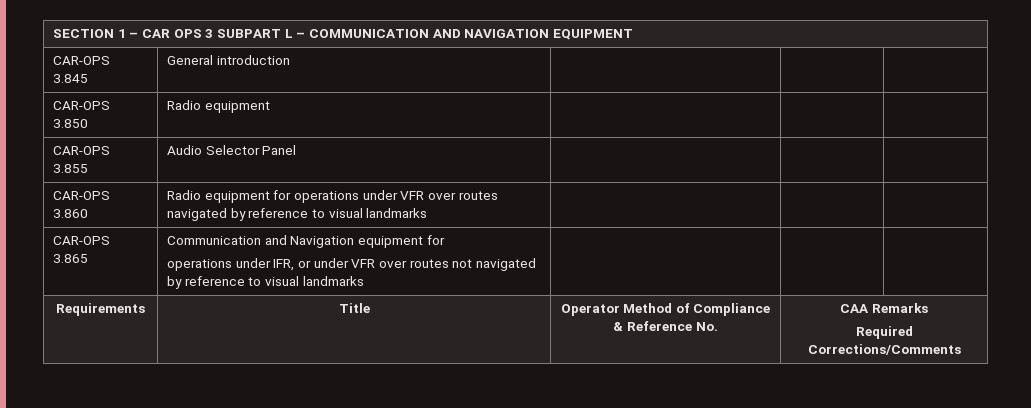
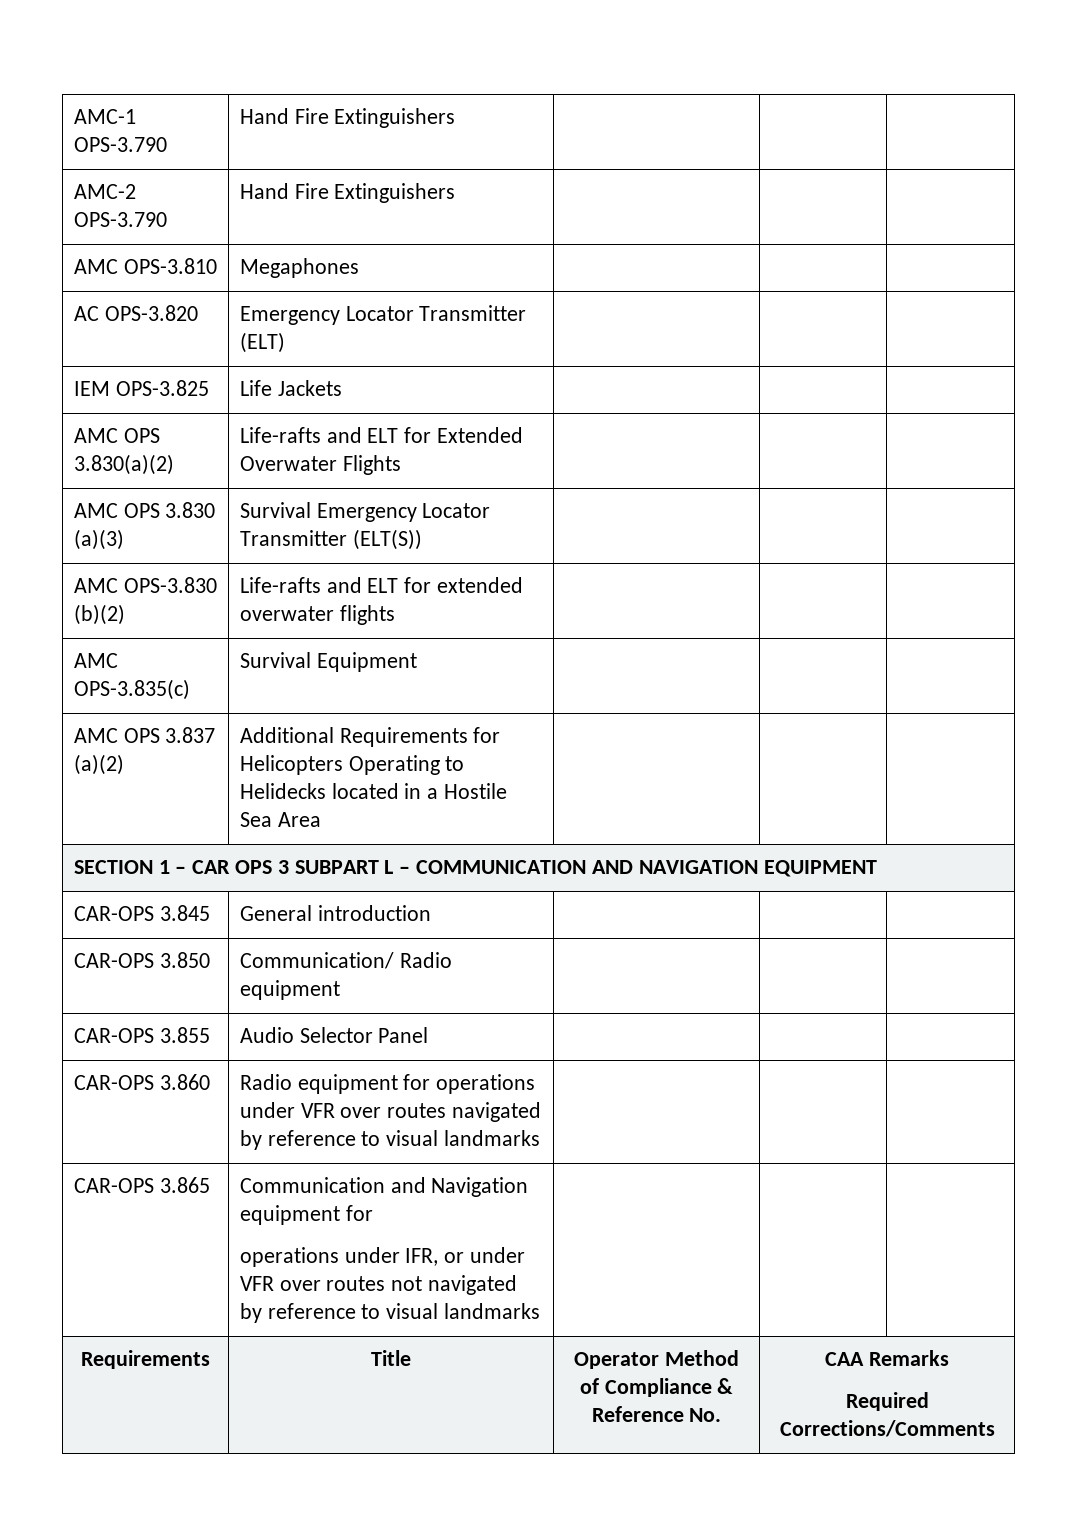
+ AMC-1 OPS-3.790 | Hand Fire Extinguishers | | |
+ AMC-2 OPS-3.790 | Hand Fire Extinguishers | | |
+ AMC OPS-3.810 | Megaphones | | |
+ AC OPS-3.820 | Emergency Locator Transmitter (ELT) | | |
+ IEM OPS-3.825 | Life Jackets | | |
+ AMC OPS 3.830(a)(2) | Life-rafts and ELT for Extended Overwater Flights | | |
+ AMC OPS 3.830 (a)(3) | Survival Emergency Locator Transmitter (ELT(S)) | | |
+ AMC OPS-3.830 (b)(2) | Life-rafts and ELT for extended overwater flights | | |
+ AMC OPS-3.835(c) | Survival Equipment | | |
+ AMC OPS 3.837 (a)(2) | Additional Requirements for Helicopters Operating to Helidecks located in a Hostile Sea Area | | |
- CAR-OPS 3.850 | Radio equipment | | |
+ CAR-OPS 3.850 | Communication/ Radio equipment | | |

